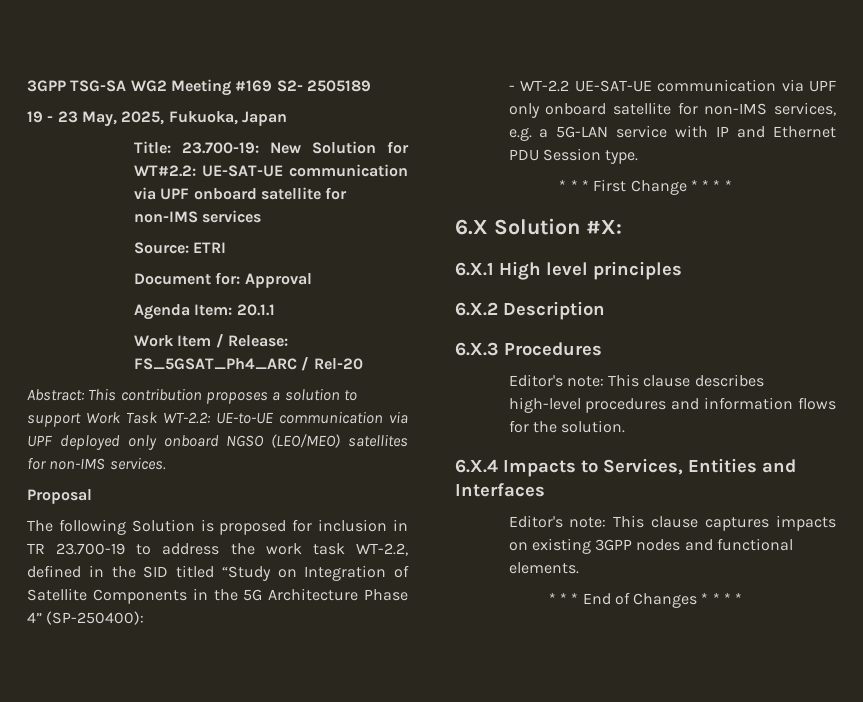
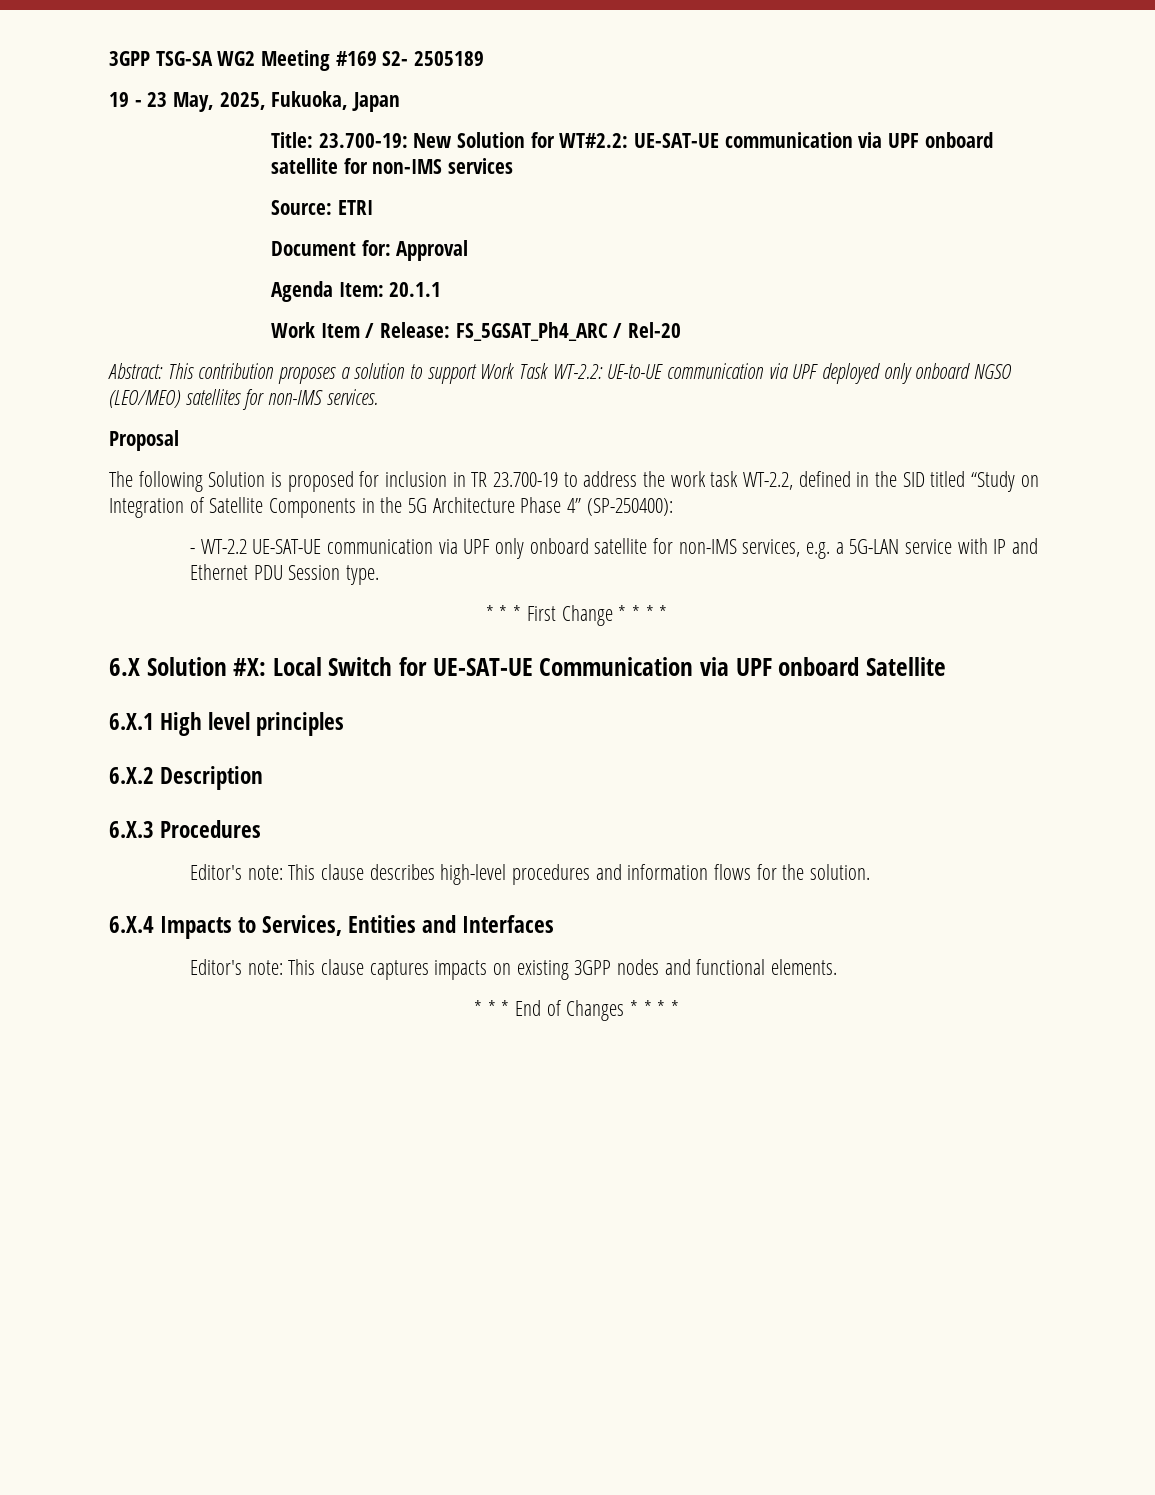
- 6.X Solution #X:
+ 6.X Solution #X: Local Switch for UE-SAT-UE Communication via UPF onboard Satellite

